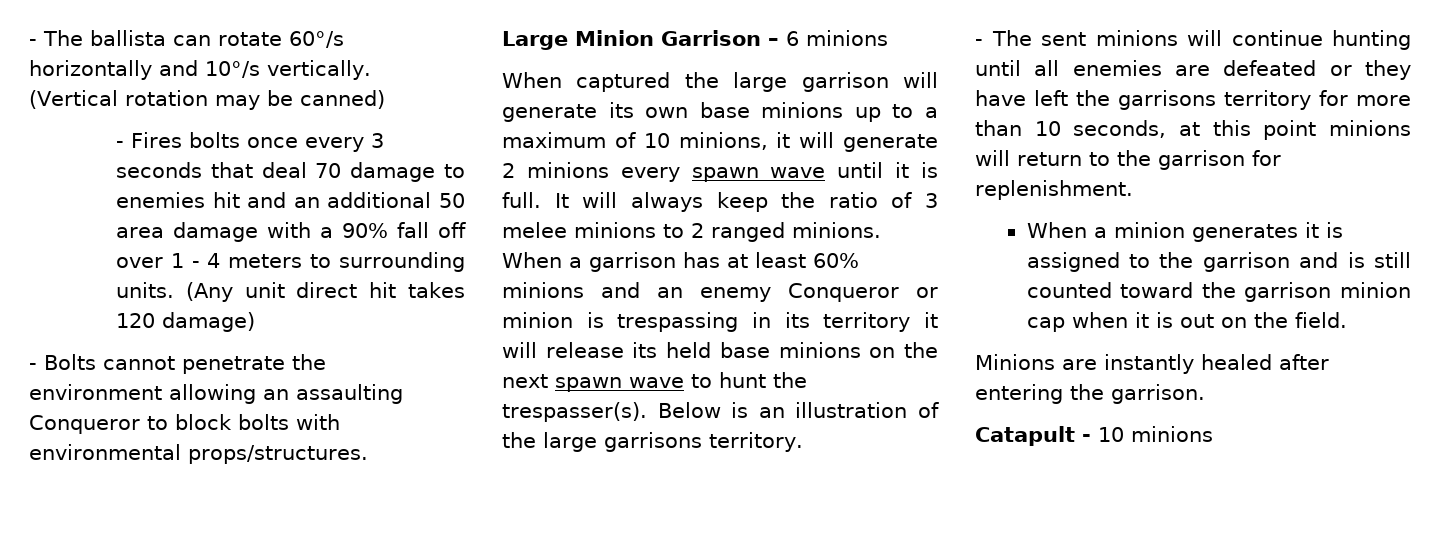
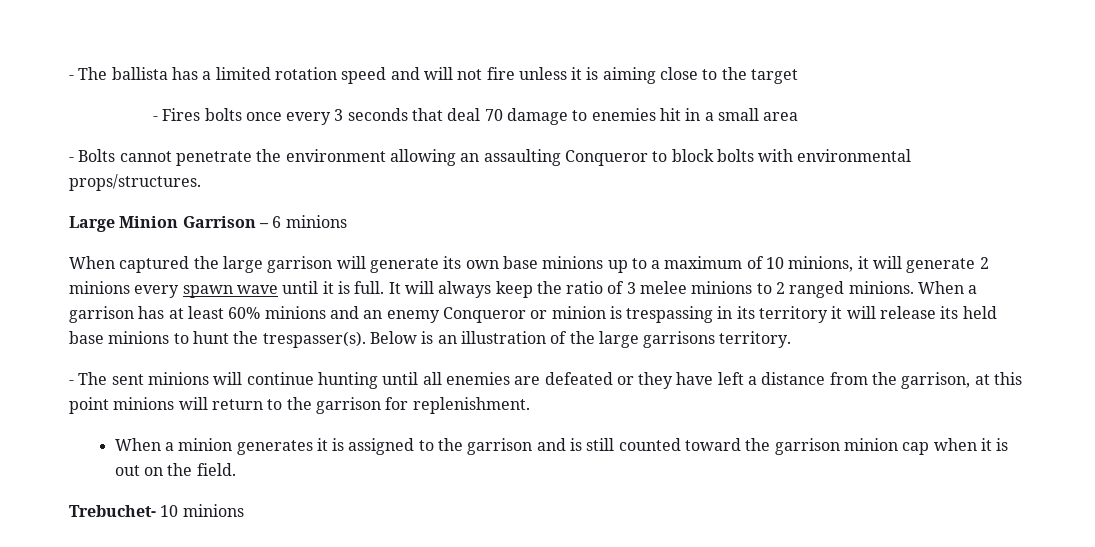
- - The ballista can rotate 60°/s horizontally and 10°/s vertically. (Vertical rotation may be canned)
+ - The ballista has a limited rotation speed and will not fire unless it is aiming close to the target
- - Fires bolts once every 3 seconds that deal 70 damage to enemies hit and an additional 50 area damage with a 90% fall off over 1 - 4 meters to surrounding units. (Any unit direct hit takes 120 damage)
+ - Fires bolts once every 3 seconds that deal 70 damage to enemies hit in a small area
- When a garrison has at least 60% minions and an enemy Conqueror or minion is trespassing in its territory it will release its held base minions on the next spawn wave to hunt the trespasser(s).
+ When a garrison has at least 60% minions and an enemy Conqueror or minion is trespassing in its territory it will release its held base minions to hunt the trespasser(s).
- - The sent minions will continue hunting until all enemies are defeated or they have left the garrisons territory for more than 10 seconds, at this point minions will return to the garrison for replenishment.
+ - The sent minions will continue hunting until all enemies are defeated or they have left a distance from the garrison, at this point minions will return to the garrison for replenishment.
- Minions are instantly healed after entering the garrison.
- Catapult - 10 minions
+ Trebuchet- 10 minions

